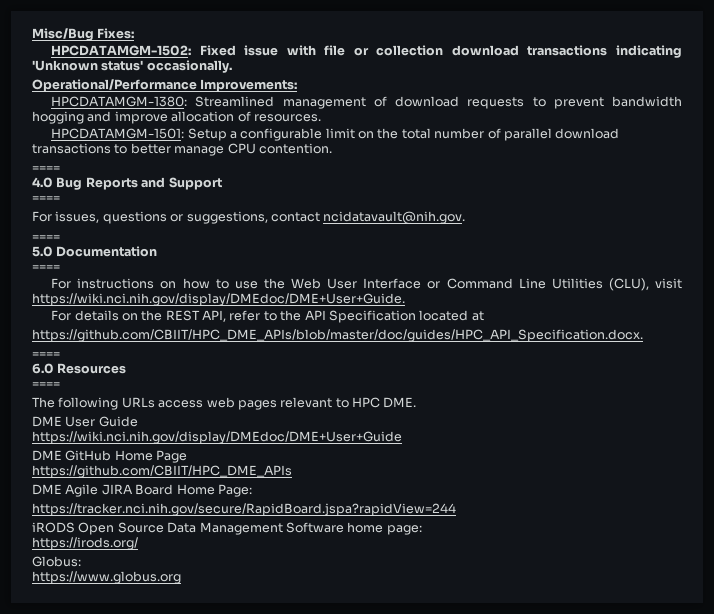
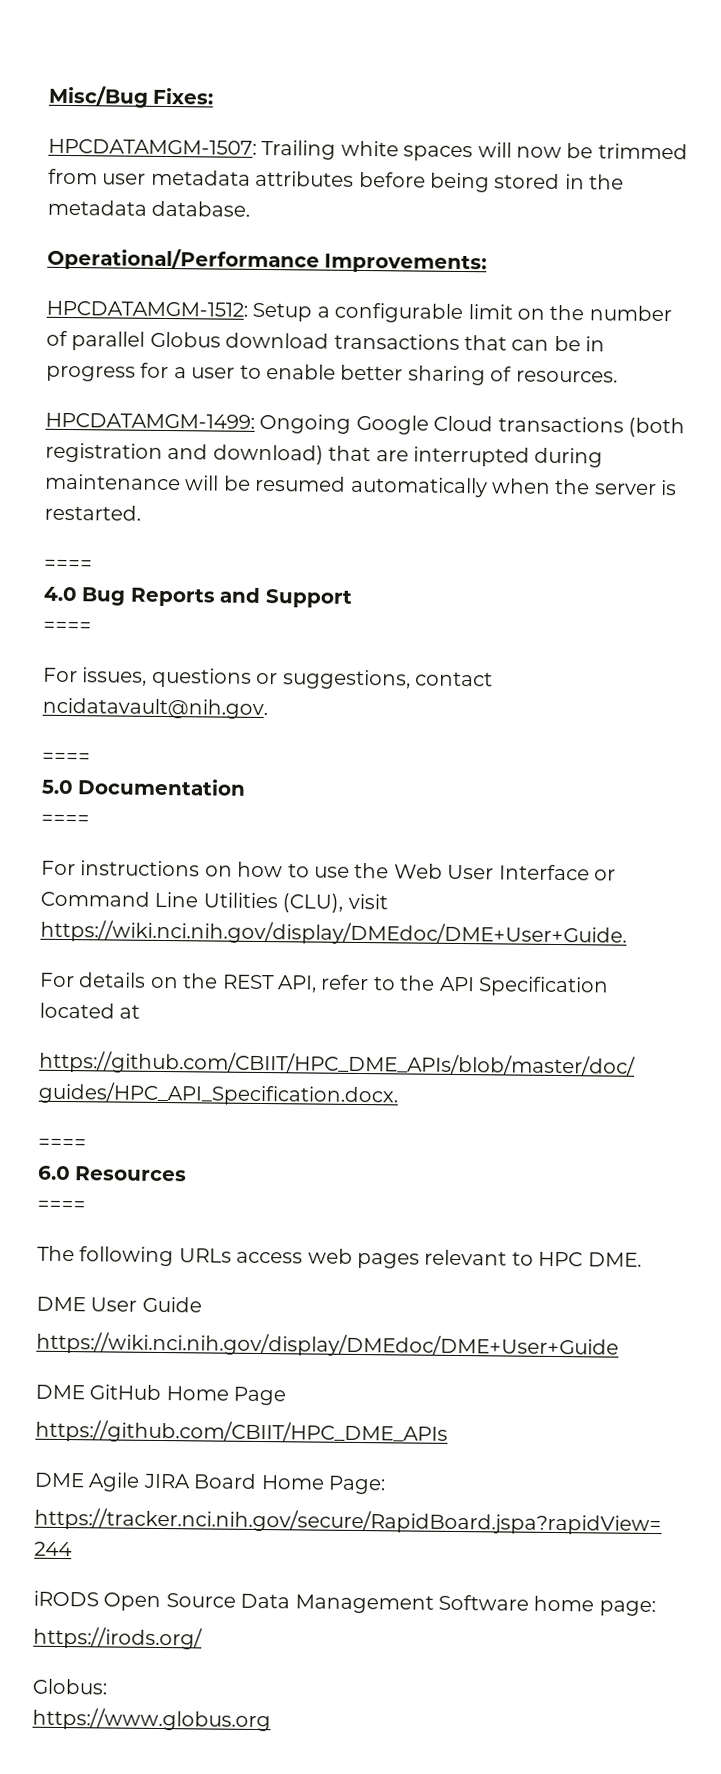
- HPCDATAMGM-1502: Fixed issue with file or collection download transactions indicating 'Unknown status' occasionally.
+ HPCDATAMGM-1507: Trailing white spaces will now be trimmed from user metadata attributes before being stored in the metadata database.
  Operational/Performance Improvements:
- HPCDATAMGM-1380: Streamlined management of download requests to prevent bandwidth hogging and improve allocation of resources.
- HPCDATAMGM-1501: Setup a configurable limit on the total number of parallel download transactions to better manage CPU contention.
+ HPCDATAMGM-1512: Setup a configurable limit on the number of parallel Globus download transactions that can be in progress for a user to enable better sharing of resources.
+ HPCDATAMGM-1499: Ongoing Google Cloud transactions (both registration and download) that are interrupted during maintenance will be resumed automatically when the server is restarted.

